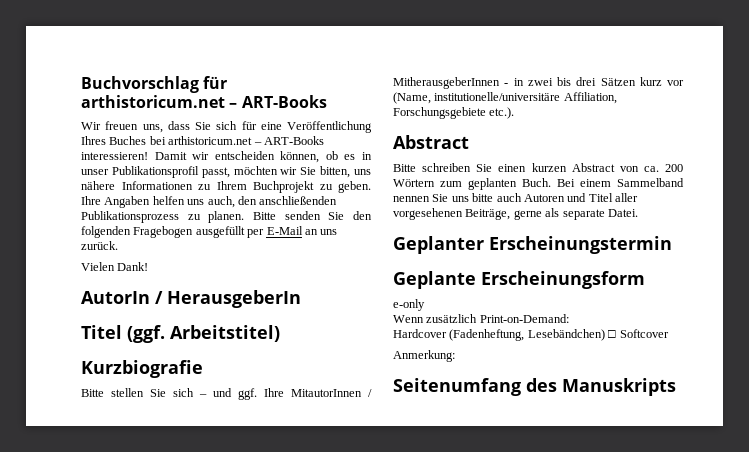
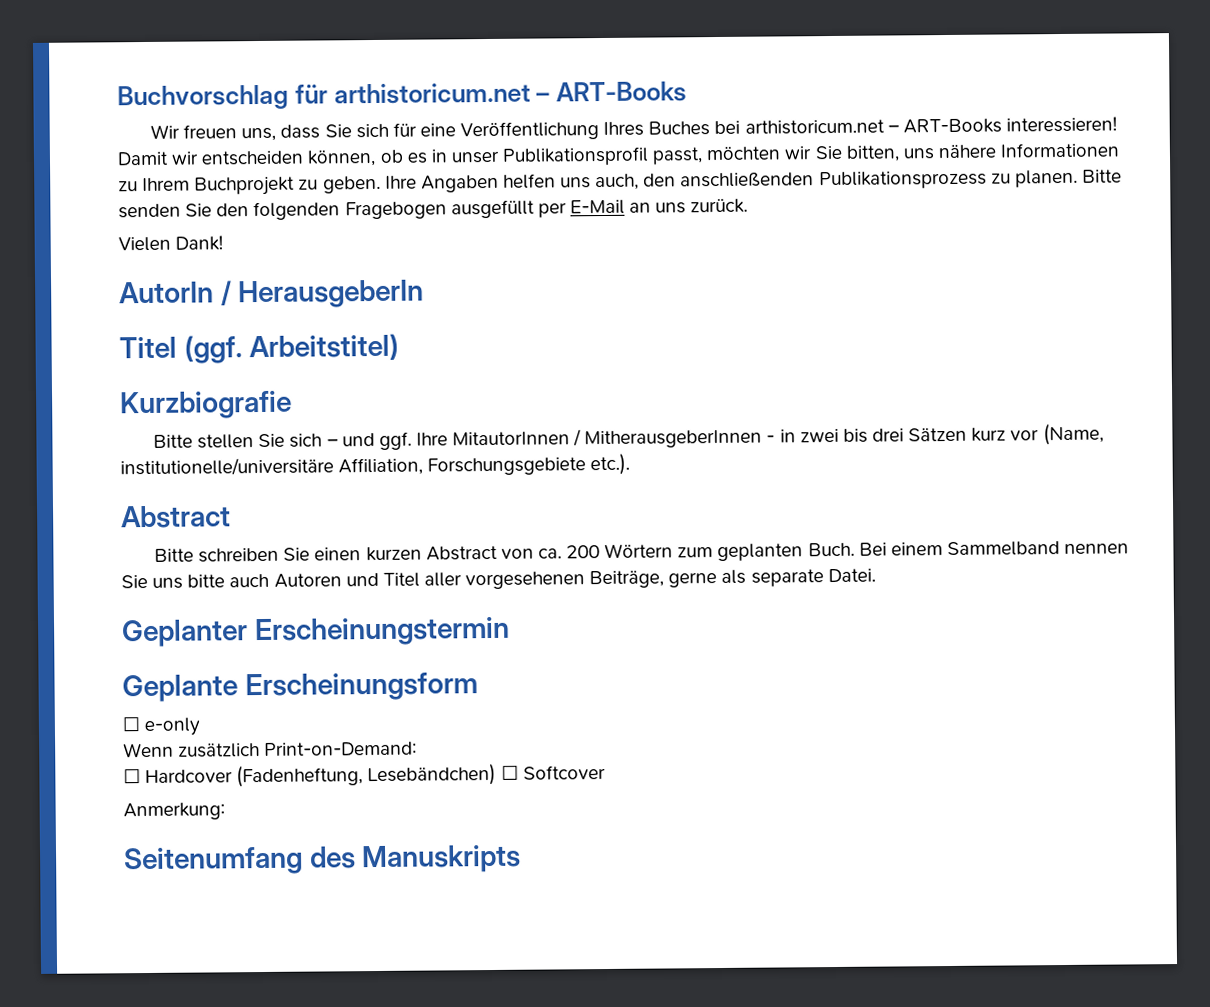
- e-only
+ ☐ e-only
- Hardcover (Fadenheftung, Lesebändchen) □ Softcover
+ ☐ Hardcover (Fadenheftung, Lesebändchen) ☐ Softcover

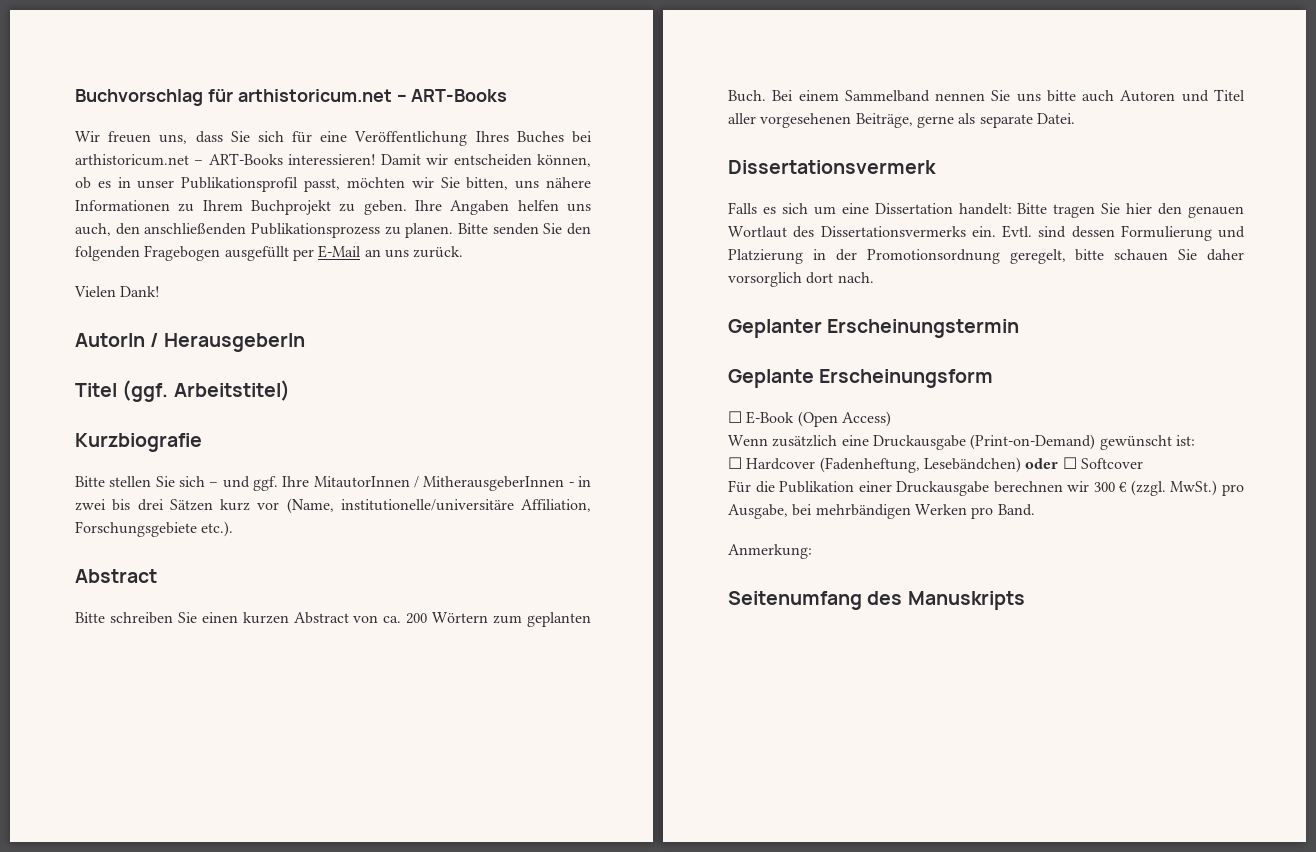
+ Dissertationsvermerk
+ Falls es sich um eine Dissertation handelt: Bitte tragen Sie hier den genauen Wortlaut des Dissertationsvermerks ein. Evtl. sind dessen Formulierung und Platzierung in der Promotionsordnung geregelt, bitte schauen Sie daher vorsorglich dort nach.
- ☐ e-only
+ ☐ E-Book (Open Access)
- Wenn zusätzlich Print-on-Demand:
+ Wenn zusätzlich eine Druckausgabe (Print-on-Demand) gewünscht ist:
- ☐ Hardcover (Fadenheftung, Lesebändchen) ☐ Softcover
+ ☐ Hardcover (Fadenheftung, Lesebändchen) oder ☐ Softcover
+ Für die Publikation einer Druckausgabe berechnen wir 300 € (zzgl. MwSt.) pro Ausgabe, bei mehrbändigen Werken pro Band.

